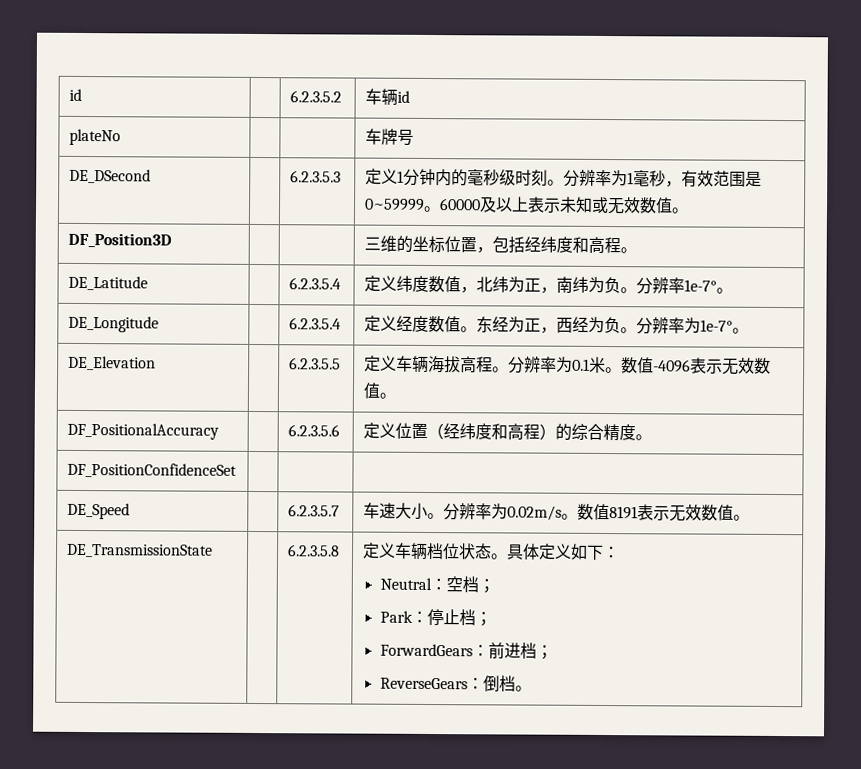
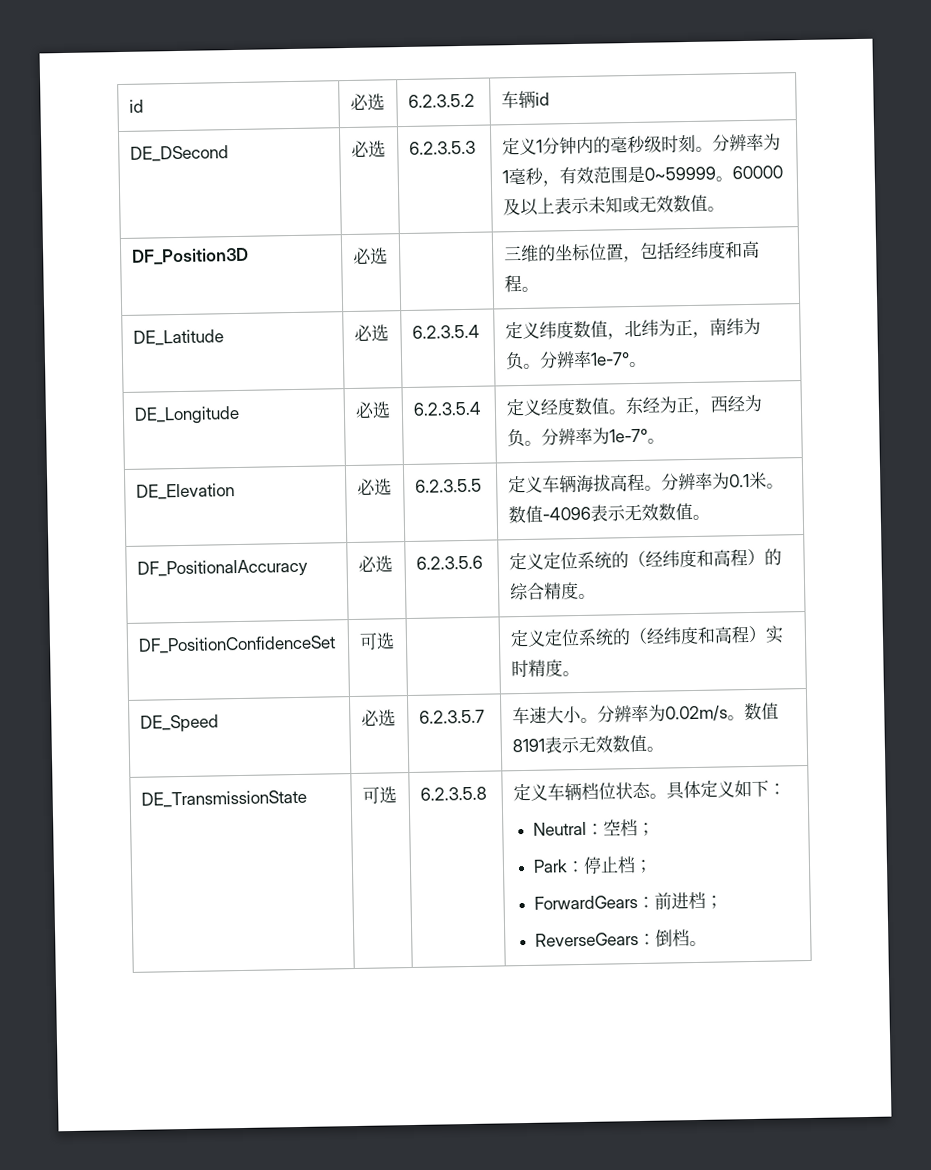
- id | | 6.2.3.5.2 | 车辆id
+ id | 必选 | 6.2.3.5.2 | 车辆id
- plateNo | | | 车牌号
- DE_DSecond | | 6.2.3.5.3 | 定义1分钟内的毫秒级时刻。分辨率为1毫秒，有效范围是0~59999。60000及以上表示未知或无效数值。
+ DE_DSecond | 必选 | 6.2.3.5.3 | 定义1分钟内的毫秒级时刻。分辨率为1毫秒，有效范围是0~59999。60000及以上表示未知或无效数值。
- DF_Position3D | | | 三维的坐标位置，包括经纬度和高程。
+ DF_Position3D | 必选 | | 三维的坐标位置，包括经纬度和高程。
- DE_Latitude | | 6.2.3.5.4 | 定义纬度数值，北纬为正，南纬为负。分辨率1e-7°。
+ DE_Latitude | 必选 | 6.2.3.5.4 | 定义纬度数值，北纬为正，南纬为负。分辨率1e-7°。
- DE_Longitude | | 6.2.3.5.4 | 定义经度数值。东经为正，西经为负。分辨率为1e-7°。
+ DE_Longitude | 必选 | 6.2.3.5.4 | 定义经度数值。东经为正，西经为负。分辨率为1e-7°。
- DE_Elevation | | 6.2.3.5.5 | 定义车辆海拔高程。分辨率为0.1米。数值-4096表示无效数值。
+ DE_Elevation | 必选 | 6.2.3.5.5 | 定义车辆海拔高程。分辨率为0.1米。数值-4096表示无效数值。
- DF_PositionalAccuracy | | 6.2.3.5.6 | 定义位置（经纬度和高程）的综合精度。
+ DF_PositionalAccuracy | 必选 | 6.2.3.5.6 | 定义定位系统的（经纬度和高程）的综合精度。
- DF_PositionConfidenceSet | | |
+ DF_PositionConfidenceSet | 可选 | | 定义定位系统的（经纬度和高程）实时精度。
- DE_Speed | | 6.2.3.5.7 | 车速大小。分辨率为0.02m/s。数值8191表示无效数值。
+ DE_Speed | 必选 | 6.2.3.5.7 | 车速大小。分辨率为0.02m/s。数值8191表示无效数值。
- DE_TransmissionState | | 6.2.3.5.8 | 定义车辆档位状态。具体定义如下：
+ DE_TransmissionState | 可选 | 6.2.3.5.8 | 定义车辆档位状态。具体定义如下：

